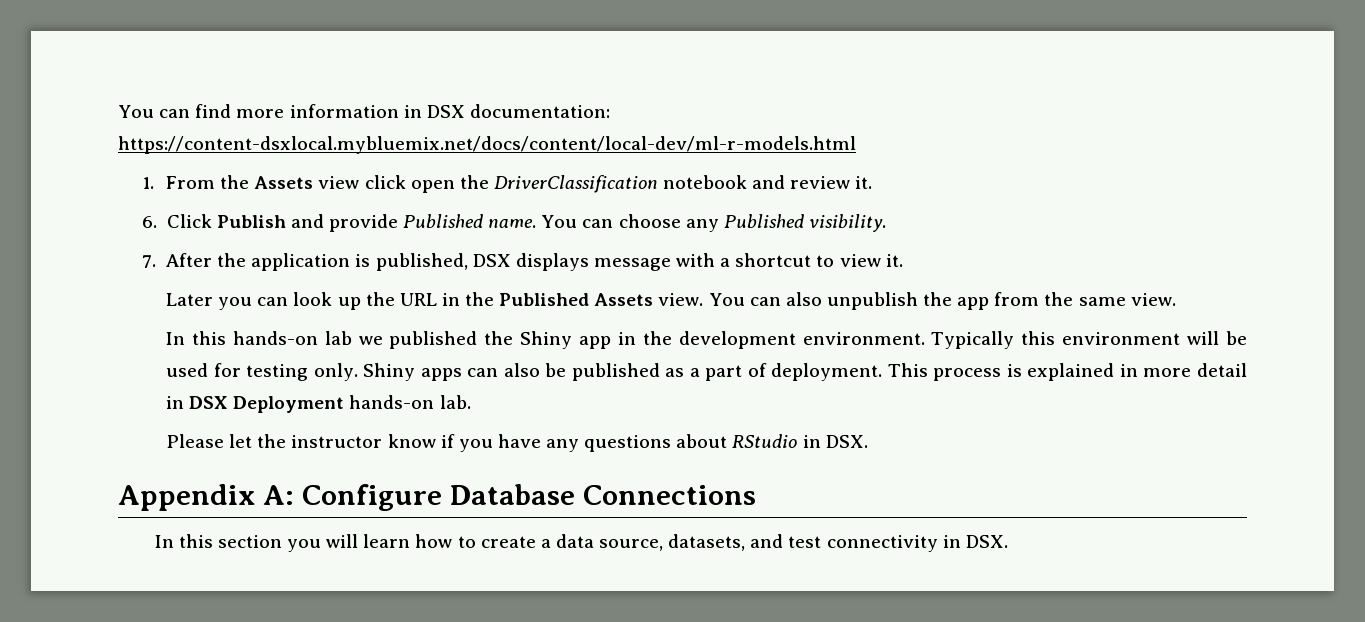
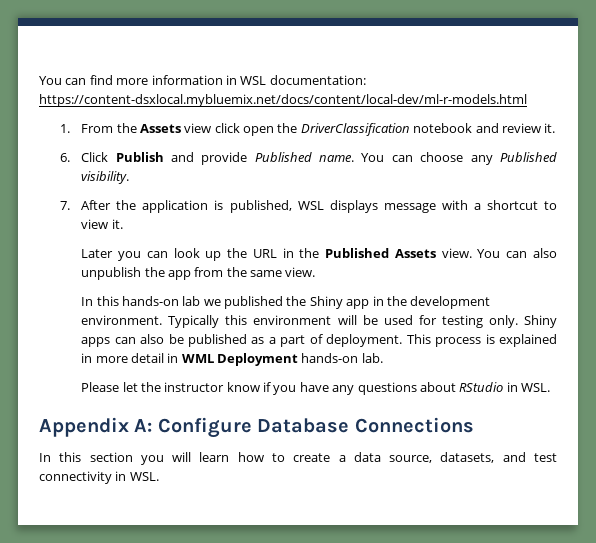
- You can find more information in DSX documentation: https://content-dsxlocal.mybluemix.net/docs/content/local-dev/ml-r-models.html
+ You can find more information in WSL documentation: https://content-dsxlocal.mybluemix.net/docs/content/local-dev/ml-r-models.html
- 7. After the application is published, DSX displays message with a shortcut to view it.
+ 7. After the application is published, WSL displays message with a shortcut to view it.
- This process is explained in more detail in DSX Deployment hands-on lab.
+ This process is explained in more detail in WML Deployment hands-on lab.
- Please let the instructor know if you have any questions about RStudio in DSX.
+ Please let the instructor know if you have any questions about RStudio in WSL.
- In this section you will learn how to create a data source, datasets, and test connectivity in DSX.
+ In this section you will learn how to create a data source, datasets, and test connectivity in WSL.

